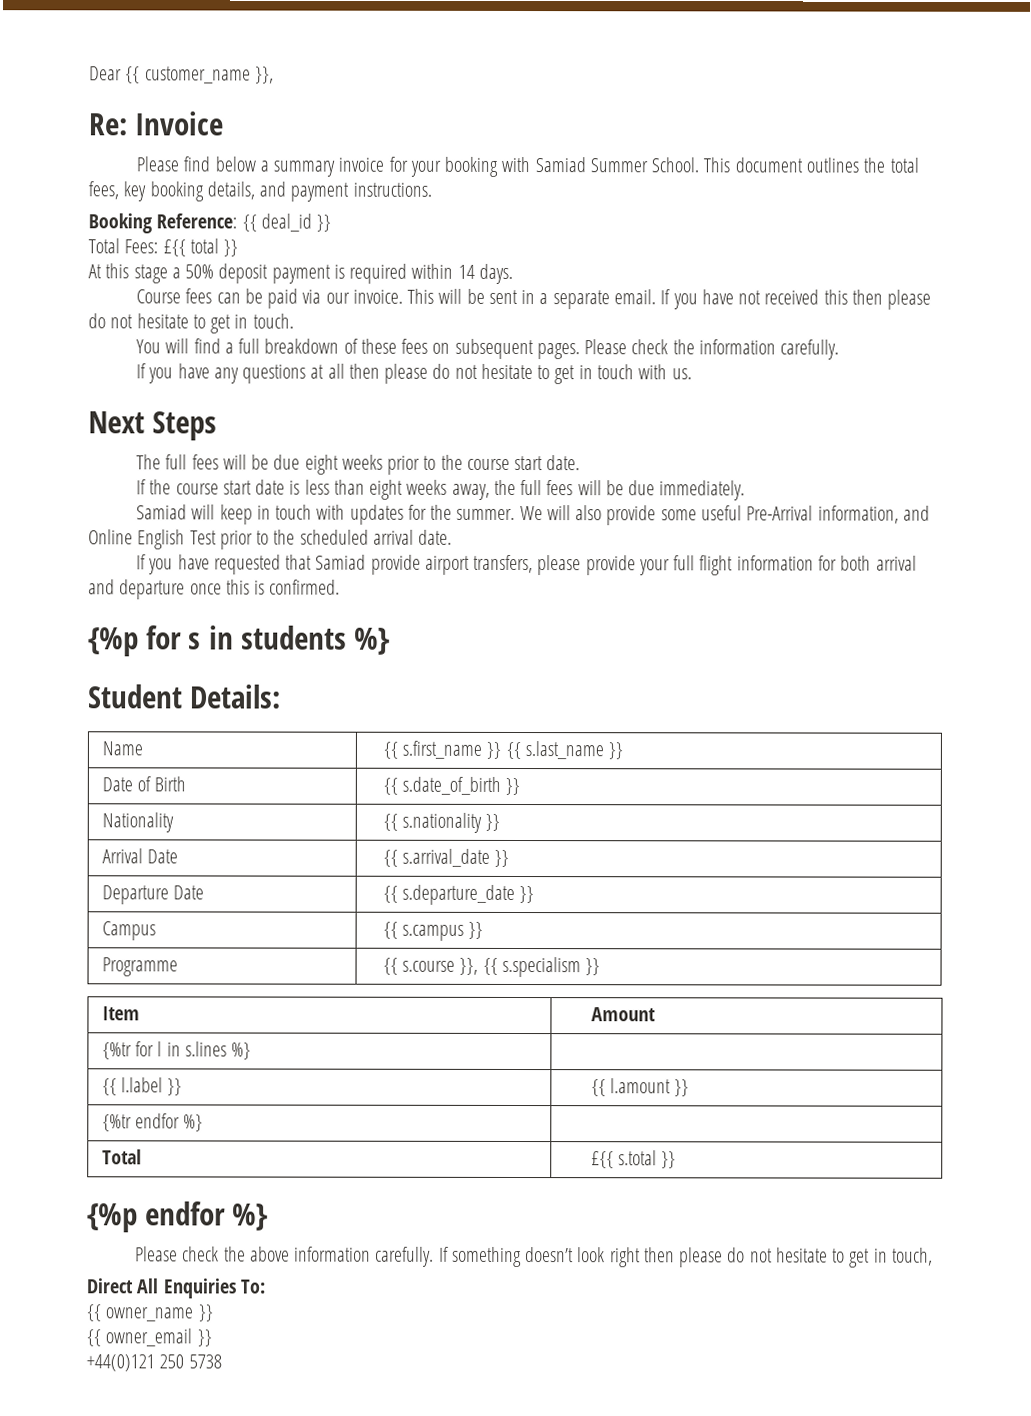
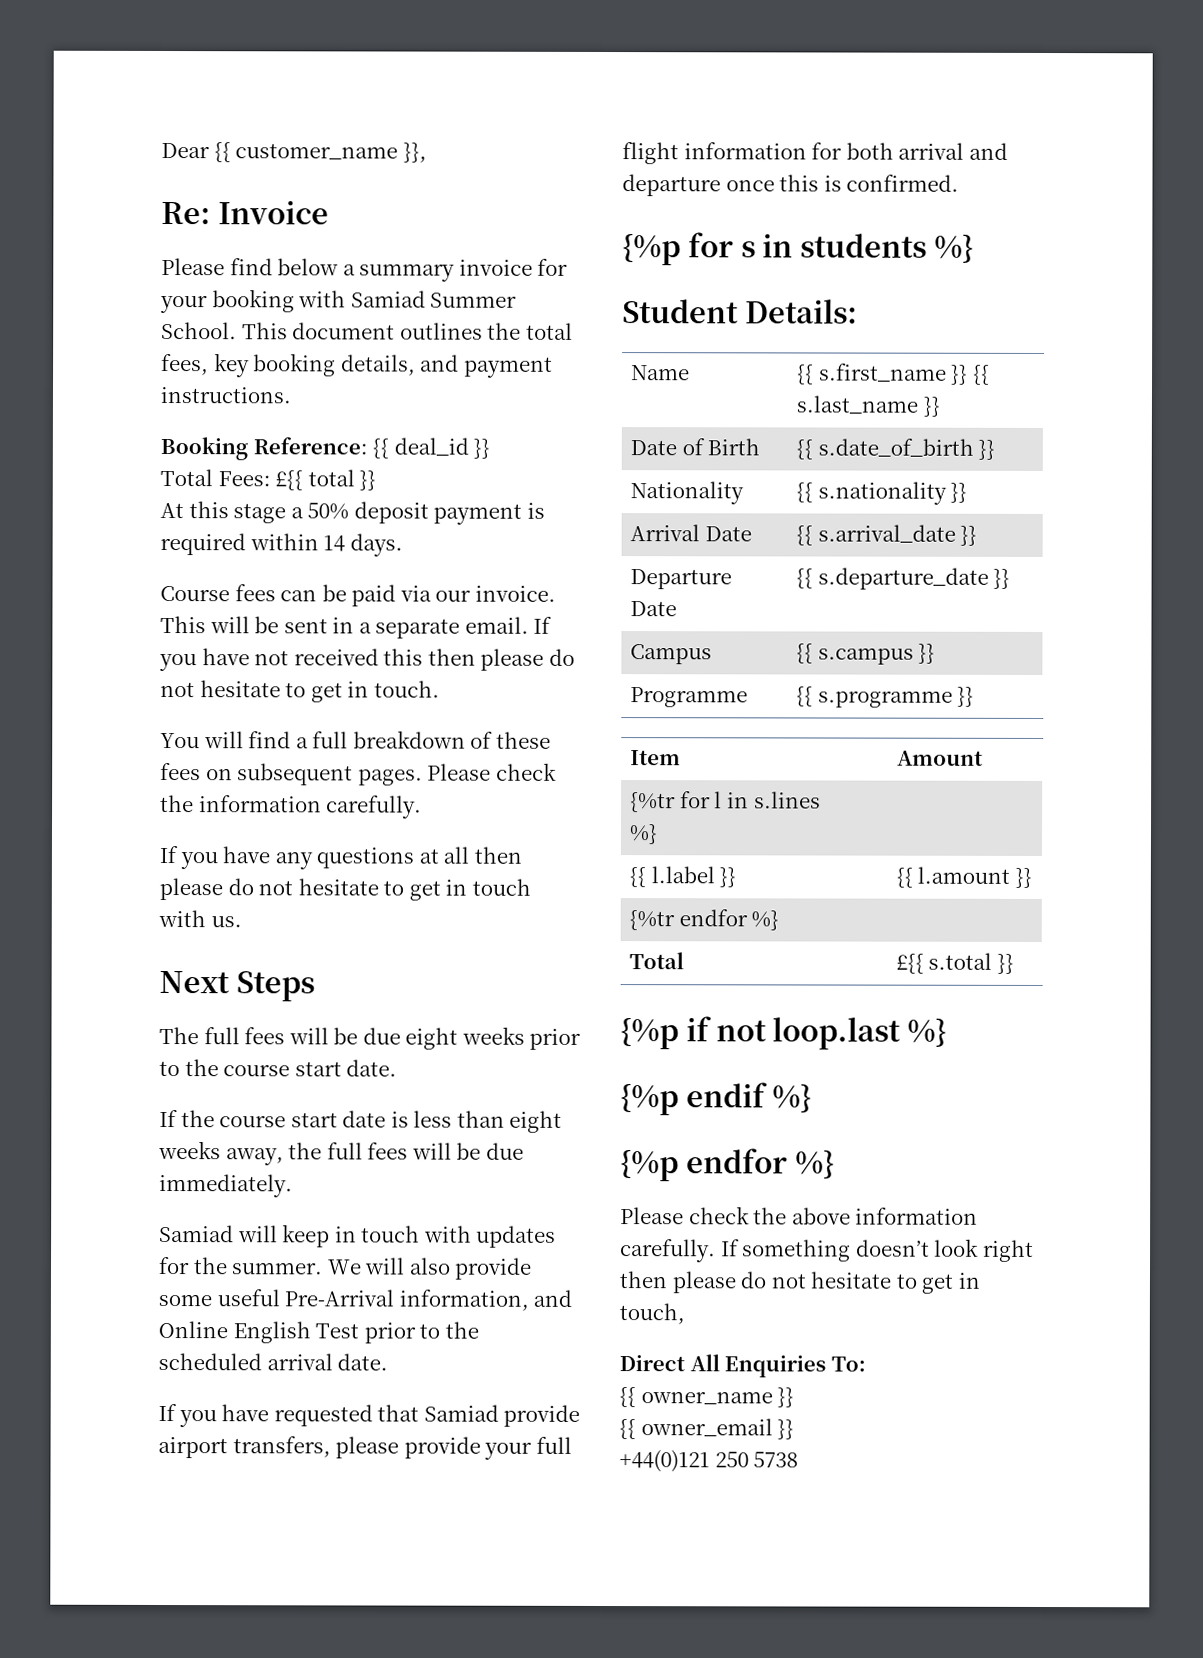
- Programme | {{ s.course }}, {{ s.specialism }}
+ Programme | {{ s.programme }}
+ {%p if not loop.last %}
+ {%p endif %}

